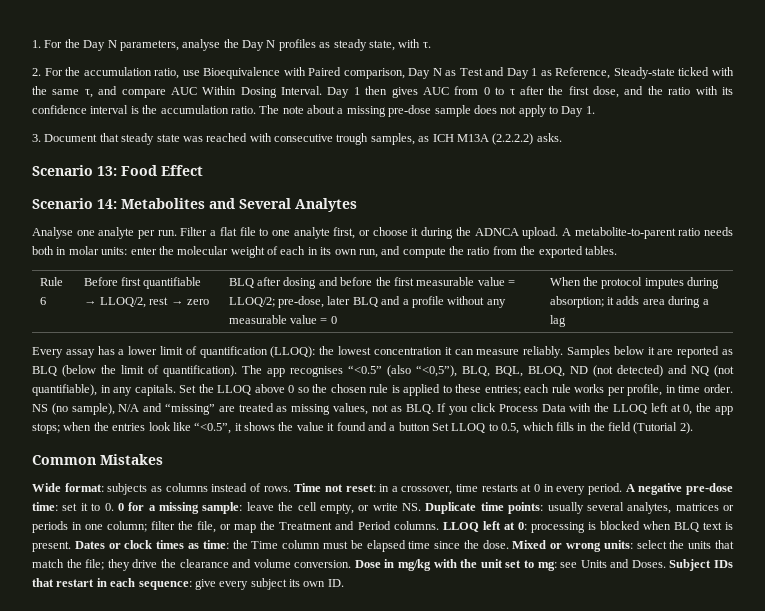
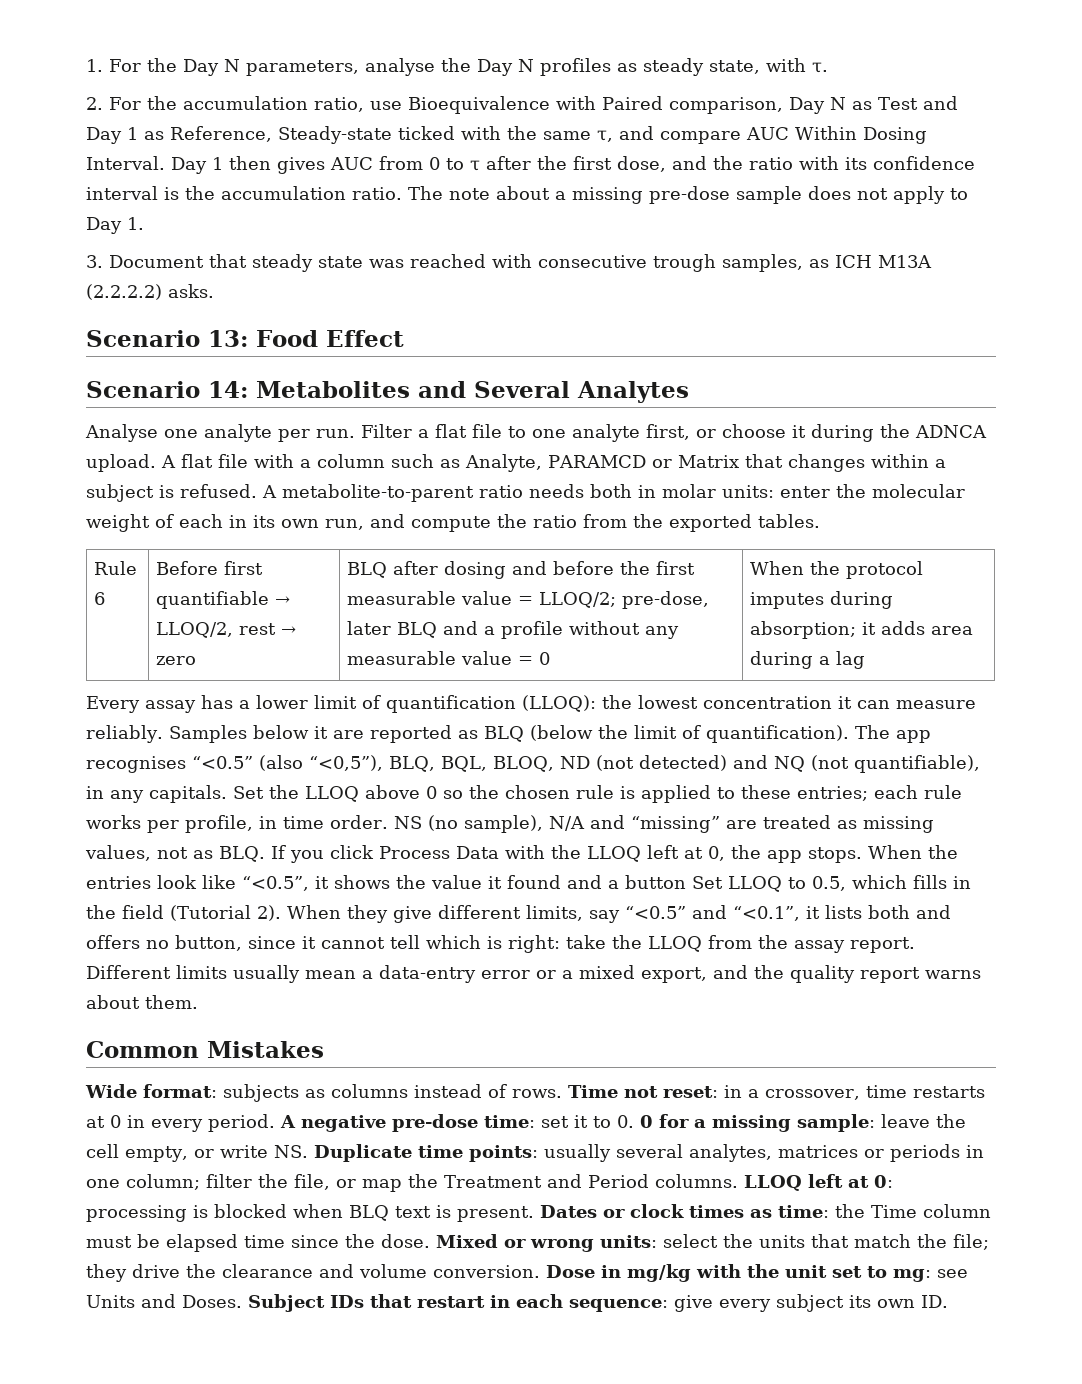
- A metabolite-to-parent ratio needs both in molar units: enter the molecular weight of each in its own run, and compute the ratio from the exported tables.
+ A flat file with a column such as Analyte, PARAMCD or Matrix that changes within a subject is refused. A metabolite-to-parent ratio needs both in molar units: enter the molecular weight of each in its own run, and compute the ratio from the exported tables.
- NS (no sample), N/A and “missing” are treated as missing values, not as BLQ. If you click Process Data with the LLOQ left at 0, the app stops; when the entries look like “<0.5”, it shows the value it found and a button Set LLOQ to 0.5, which fills in the field (Tutorial 2).
+ NS (no sample), N/A and “missing” are treated as missing values, not as BLQ. If you click Process Data with the LLOQ left at 0, the app stops. When the entries look like “<0.5”, it shows the value it found and a button Set LLOQ to 0.5, which fills in the field (Tutorial 2). When they give different limits, say “<0.5” and “<0.1”, it lists both and offers no button, since it cannot tell which is right: take the LLOQ from the assay report. Different limits usually mean a data-entry error or a mixed export, and the quality report warns about them.

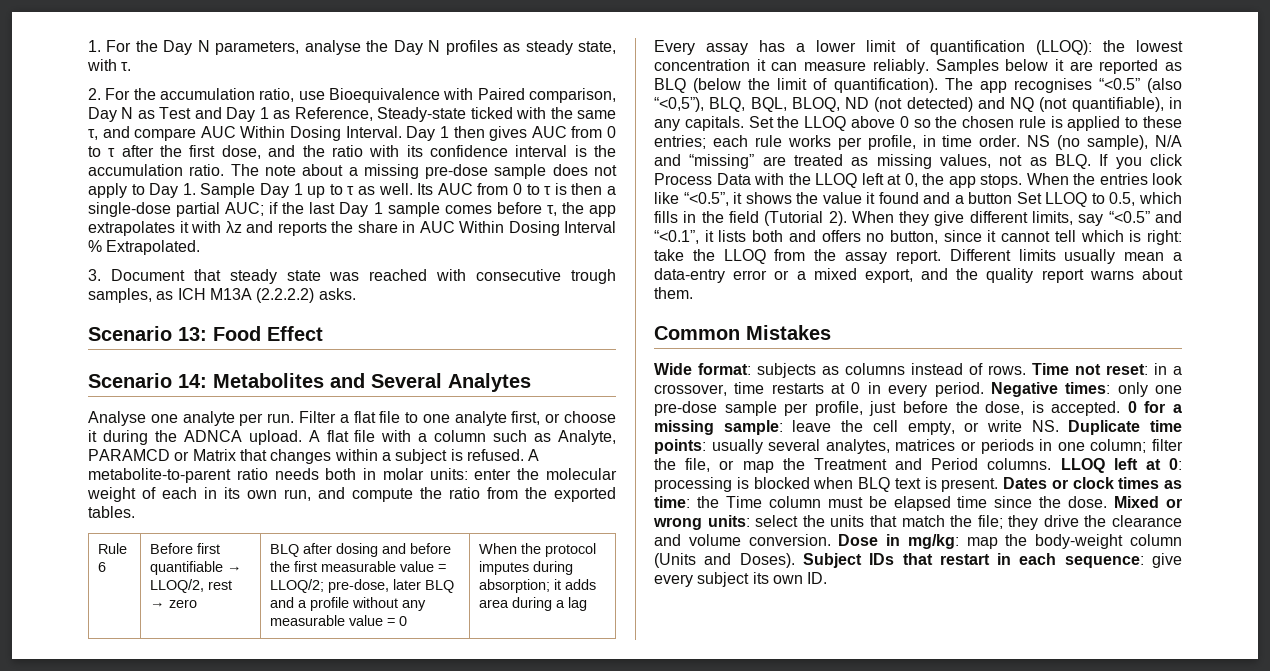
- The note about a missing pre-dose sample does not apply to Day 1.
+ The note about a missing pre-dose sample does not apply to Day 1. Sample Day 1 up to τ as well. Its AUC from 0 to τ is then a single-dose partial AUC; if the last Day 1 sample comes before τ, the app extrapolates it with λz and reports the share in AUC Within Dosing Interval % Extrapolated.
- A negative pre-dose time: set it to 0. 0 for a missing sample: leave the cell empty, or write NS. Duplicate time points: usually several analytes, matrices or periods in one column; filter the file, or map the Treatment and Period columns.
+ Negative times: only one pre-dose sample per profile, just before the dose, is accepted. 0 for a missing sample: leave the cell empty, or write NS. Duplicate time points: usually several analytes, matrices or periods in one column; filter the file, or map the Treatment and Period columns.
- Dose in mg/kg with the unit set to mg: see Units and Doses.
+ Dose in mg/kg: map the body-weight column (Units and Doses).

